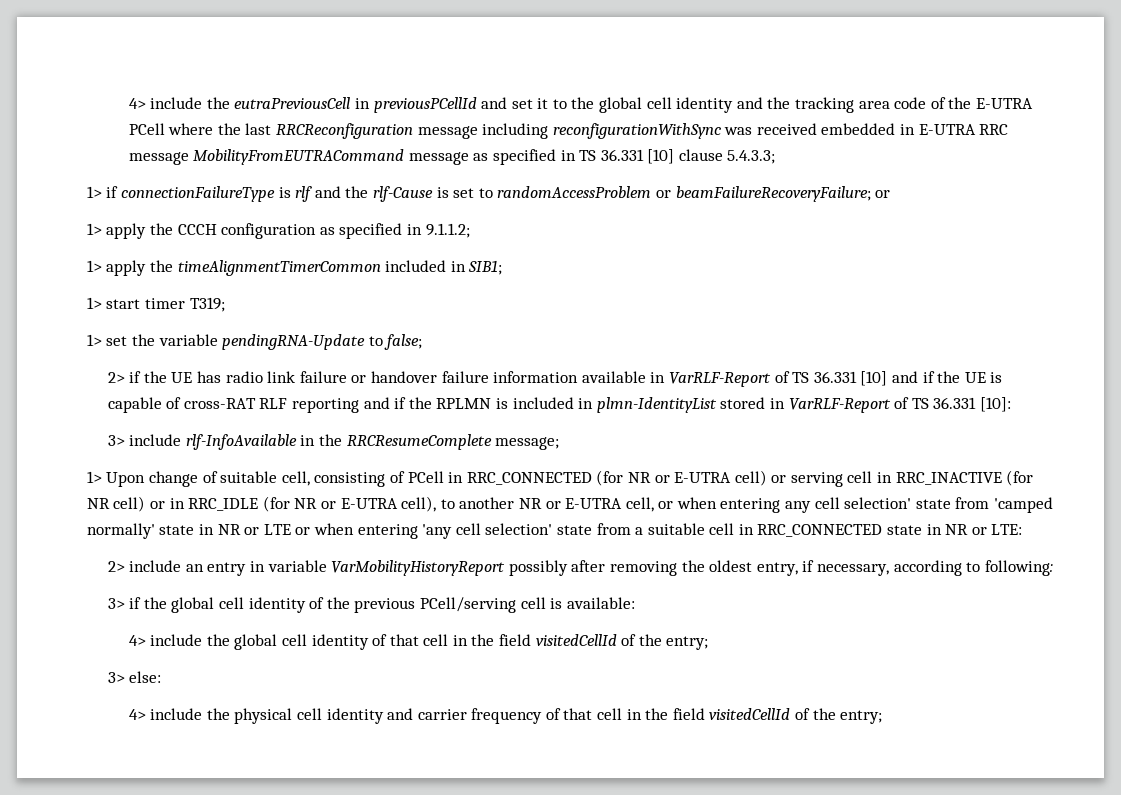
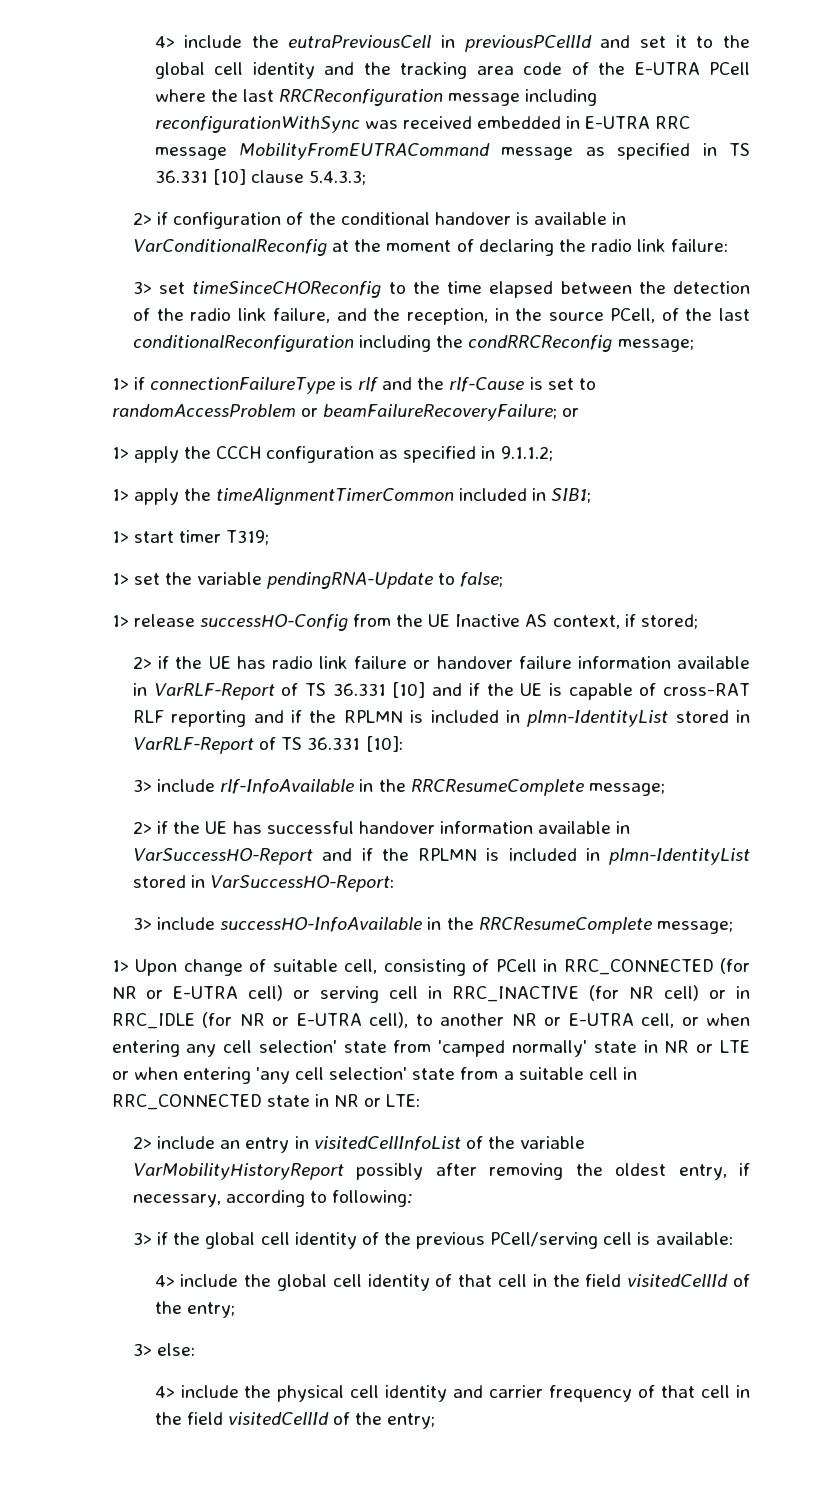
+ 2> if configuration of the conditional handover is available in VarConditionalReconfig at the moment of declaring the radio link failure:
+ 3> set timeSinceCHOReconfig to the time elapsed between the detection of the radio link failure, and the reception, in the source PCell, of the last conditionalReconfiguration including the condRRCReconfig message;
+ 1> release successHO-Config from the UE Inactive AS context, if stored;
+ 2> if the UE has successful handover information available in VarSuccessHO-Report and if the RPLMN is included in plmn-IdentityList stored in VarSuccessHO-Report:
+ 3> include successHO-InfoAvailable in the RRCResumeComplete message;
- 2> include an entry in variable VarMobilityHistoryReport possibly after removing the oldest entry, if necessary, according to following:
+ 2> include an entry in visitedCellInfoList of the variable VarMobilityHistoryReport possibly after removing the oldest entry, if necessary, according to following:

